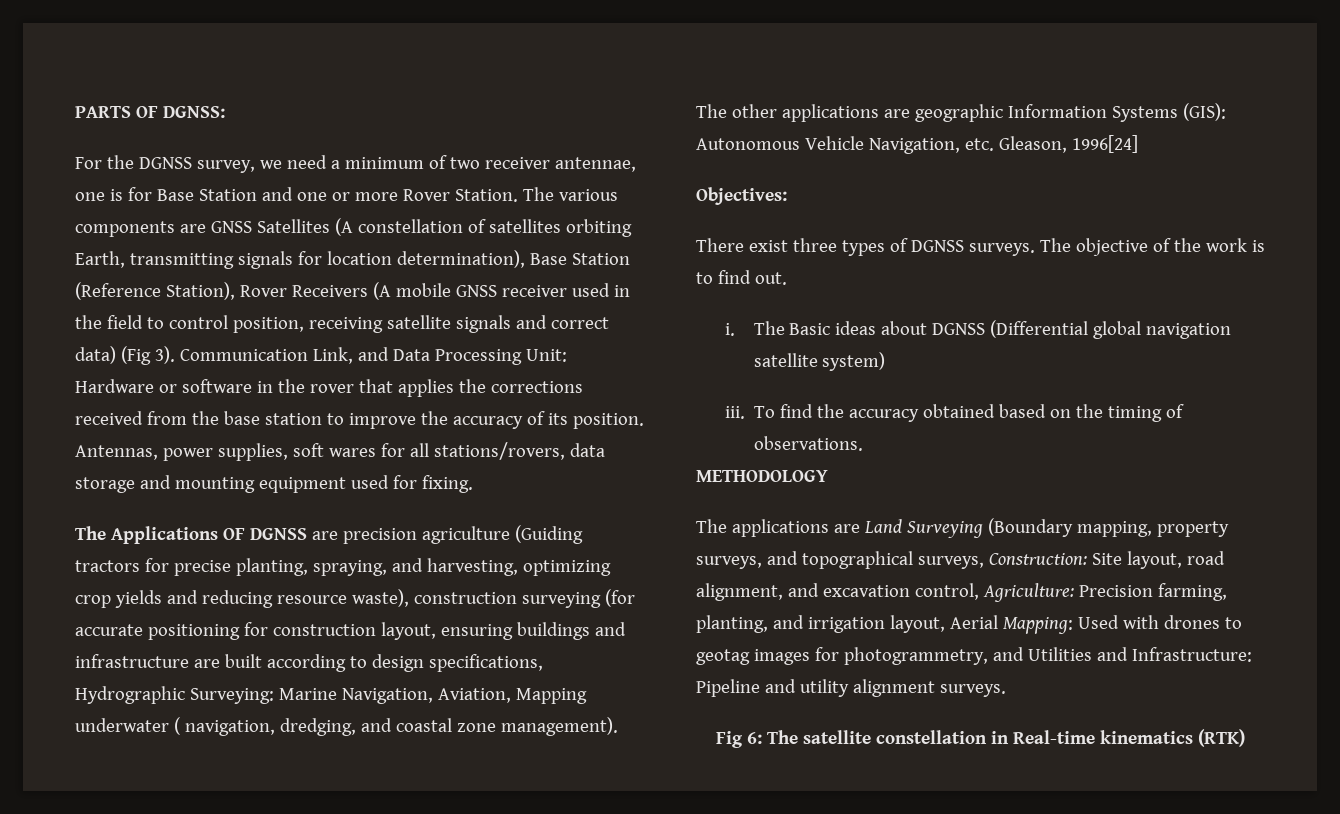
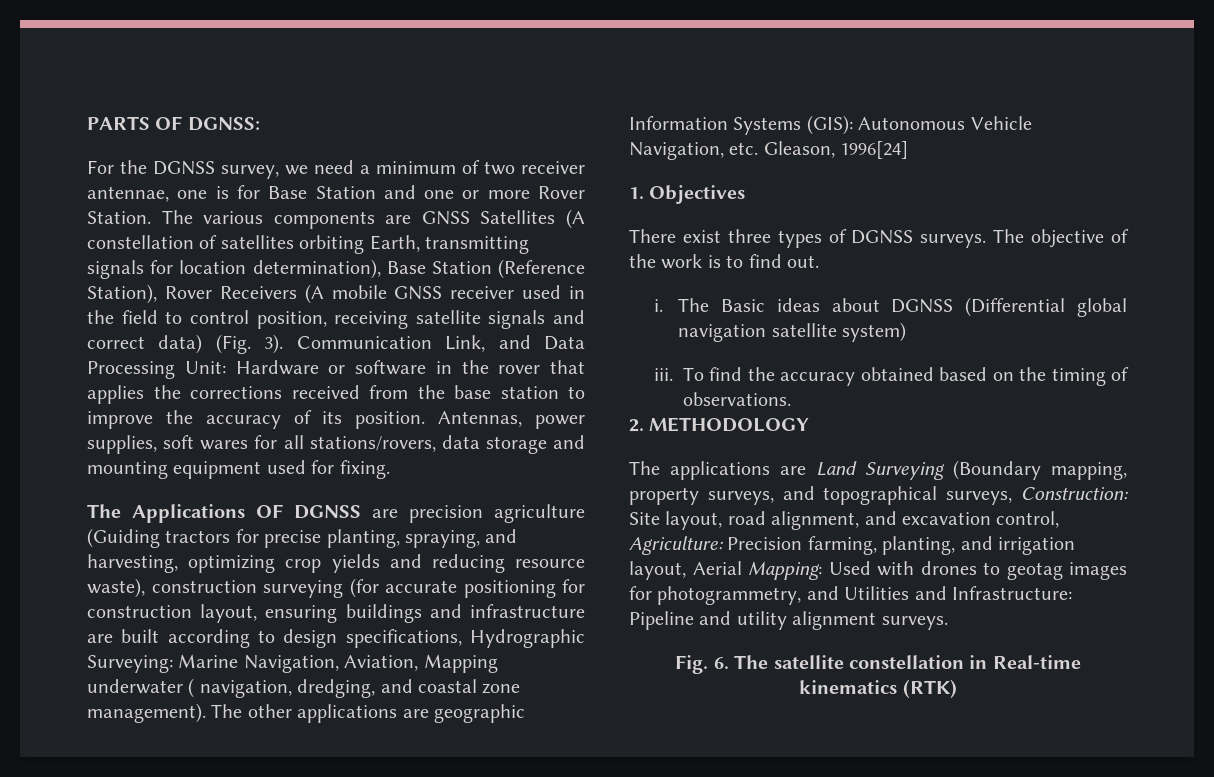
- The various components are GNSS Satellites (A constellation of satellites orbiting Earth, transmitting signals for location determination), Base Station (Reference Station), Rover Receivers (A mobile GNSS receiver used in the field to control position, receiving satellite signals and correct data) (Fig 3).
+ The various components are GNSS Satellites (A constellation of satellites orbiting Earth, transmitting signals for location determination), Base Station (Reference Station), Rover Receivers (A mobile GNSS receiver used in the field to control position, receiving satellite signals and correct data) (Fig. 3).
- Objectives:
+ 1. Objectives
- METHODOLOGY
+ 2. METHODOLOGY
- Fig 6: The satellite constellation in Real-time kinematics (RTK)
+ Fig. 6. The satellite constellation in Real-time kinematics (RTK)

